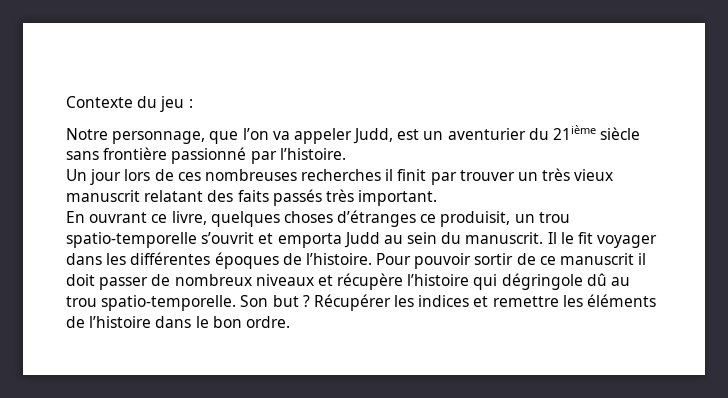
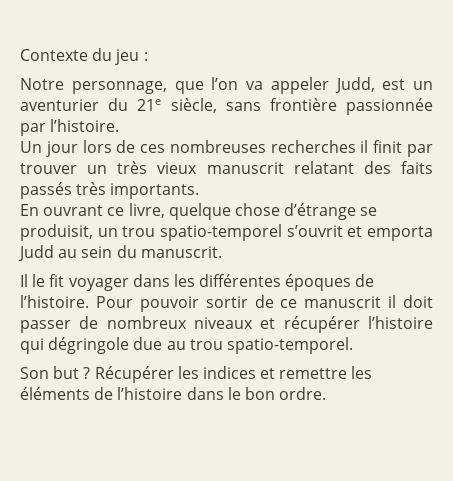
- Notre personnage, que l’on va appeler Judd, est un aventurier du 21ième siècle sans frontière passionné par l’histoire.
+ Notre personnage, que l’on va appeler Judd, est un aventurier du 21e siècle, sans frontière passionnée par l’histoire.
- Un jour lors de ces nombreuses recherches il finit par trouver un très vieux manuscrit relatant des faits passés très important.
+ Un jour lors de ces nombreuses recherches il finit par trouver un très vieux manuscrit relatant des faits passés très importants.
- En ouvrant ce livre, quelques choses d’étranges ce produisit, un trou spatio-temporelle s’ouvrit et emporta Judd au sein du manuscrit. Il le fit voyager dans les différentes époques de l’histoire.
+ En ouvrant ce livre, quelque chose d’étrange se produisit, un trou spatio-temporel s’ouvrit et emporta Judd au sein du manuscrit.
+ Il le fit voyager dans les différentes époques de l’histoire.
- Pour pouvoir sortir de ce manuscrit il doit passer de nombreux niveaux et récupère l’histoire qui dégringole dû au trou spatio-temporelle. Son but ?
+ Pour pouvoir sortir de ce manuscrit il doit passer de nombreux niveaux et récupérer l’histoire qui dégringole due au trou spatio-temporel.
+ Son but ?

